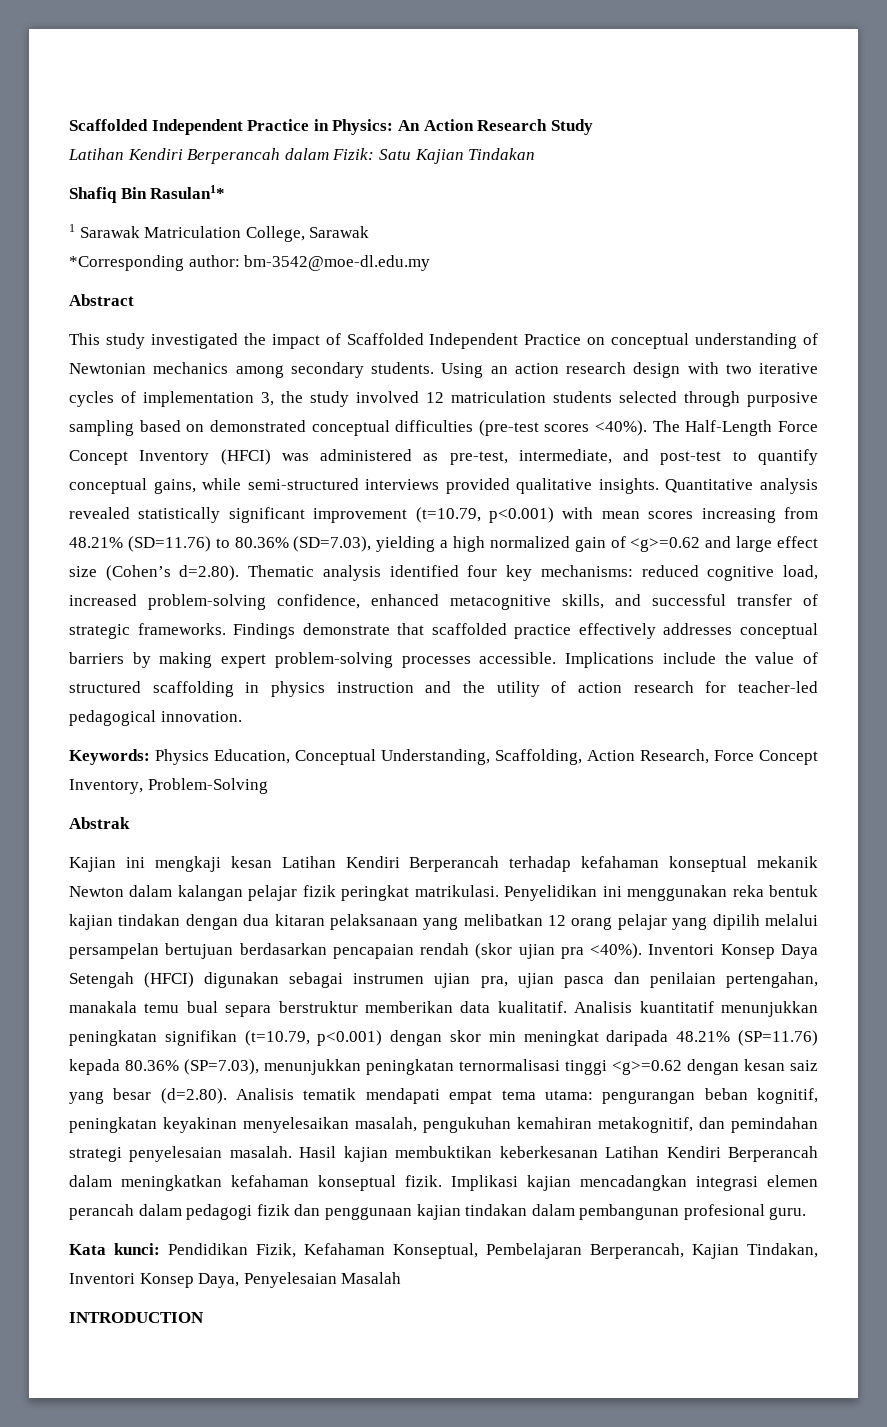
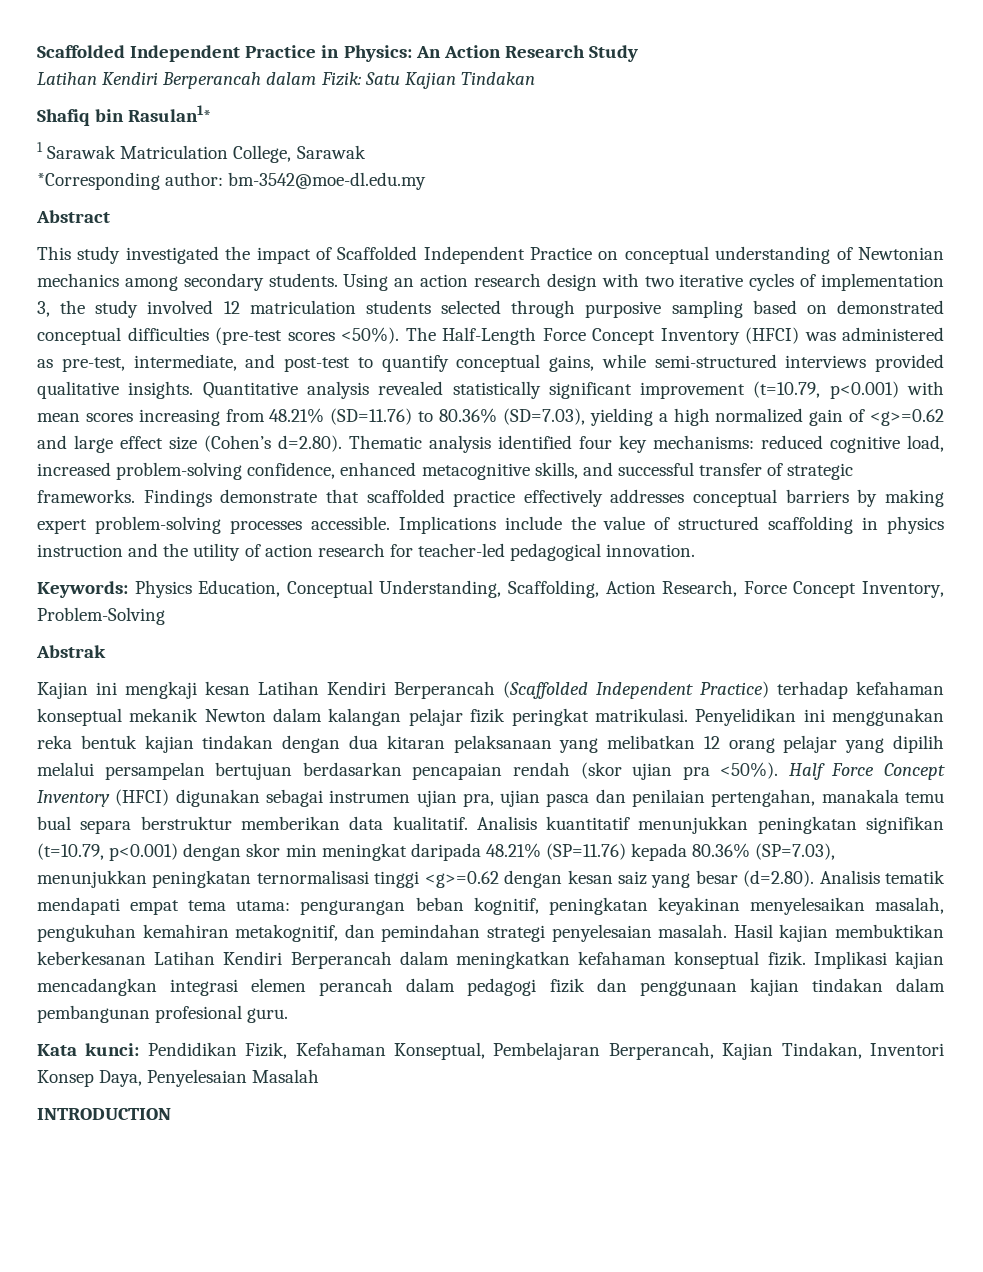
- Shafiq Bin Rasulan1*
+ Shafiq bin Rasulan1*
- Using an action research design with two iterative cycles of implementation 3, the study involved 12 matriculation students selected through purposive sampling based on demonstrated conceptual difficulties (pre-test scores <40%).
+ Using an action research design with two iterative cycles of implementation 3, the study involved 12 matriculation students selected through purposive sampling based on demonstrated conceptual difficulties (pre-test scores <50%).
- Kajian ini mengkaji kesan Latihan Kendiri Berperancah terhadap kefahaman konseptual mekanik Newton dalam kalangan pelajar fizik peringkat matrikulasi.
+ Kajian ini mengkaji kesan Latihan Kendiri Berperancah (Scaffolded Independent Practice) terhadap kefahaman konseptual mekanik Newton dalam kalangan pelajar fizik peringkat matrikulasi.
- Penyelidikan ini menggunakan reka bentuk kajian tindakan dengan dua kitaran pelaksanaan yang melibatkan 12 orang pelajar yang dipilih melalui persampelan bertujuan berdasarkan pencapaian rendah (skor ujian pra <40%). Inventori Konsep Daya Setengah (HFCI) digunakan sebagai instrumen ujian pra, ujian pasca dan penilaian pertengahan, manakala temu bual separa berstruktur memberikan data kualitatif.
+ Penyelidikan ini menggunakan reka bentuk kajian tindakan dengan dua kitaran pelaksanaan yang melibatkan 12 orang pelajar yang dipilih melalui persampelan bertujuan berdasarkan pencapaian rendah (skor ujian pra <50%). Half Force Concept Inventory (HFCI) digunakan sebagai instrumen ujian pra, ujian pasca dan penilaian pertengahan, manakala temu bual separa berstruktur memberikan data kualitatif.

